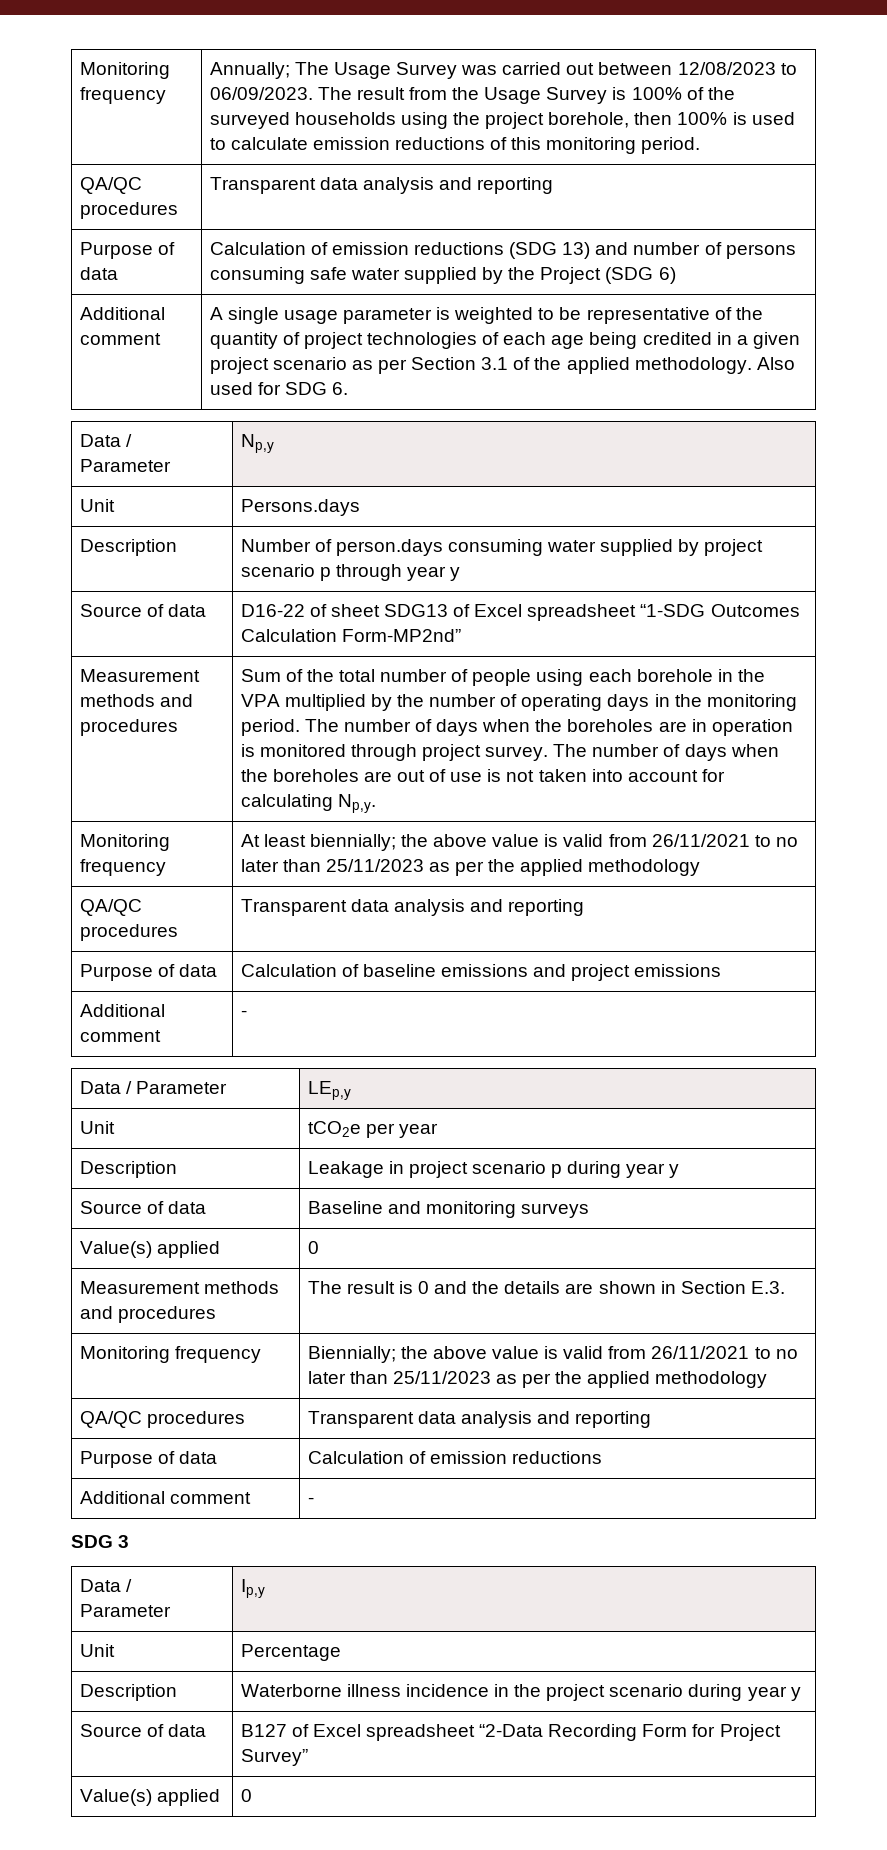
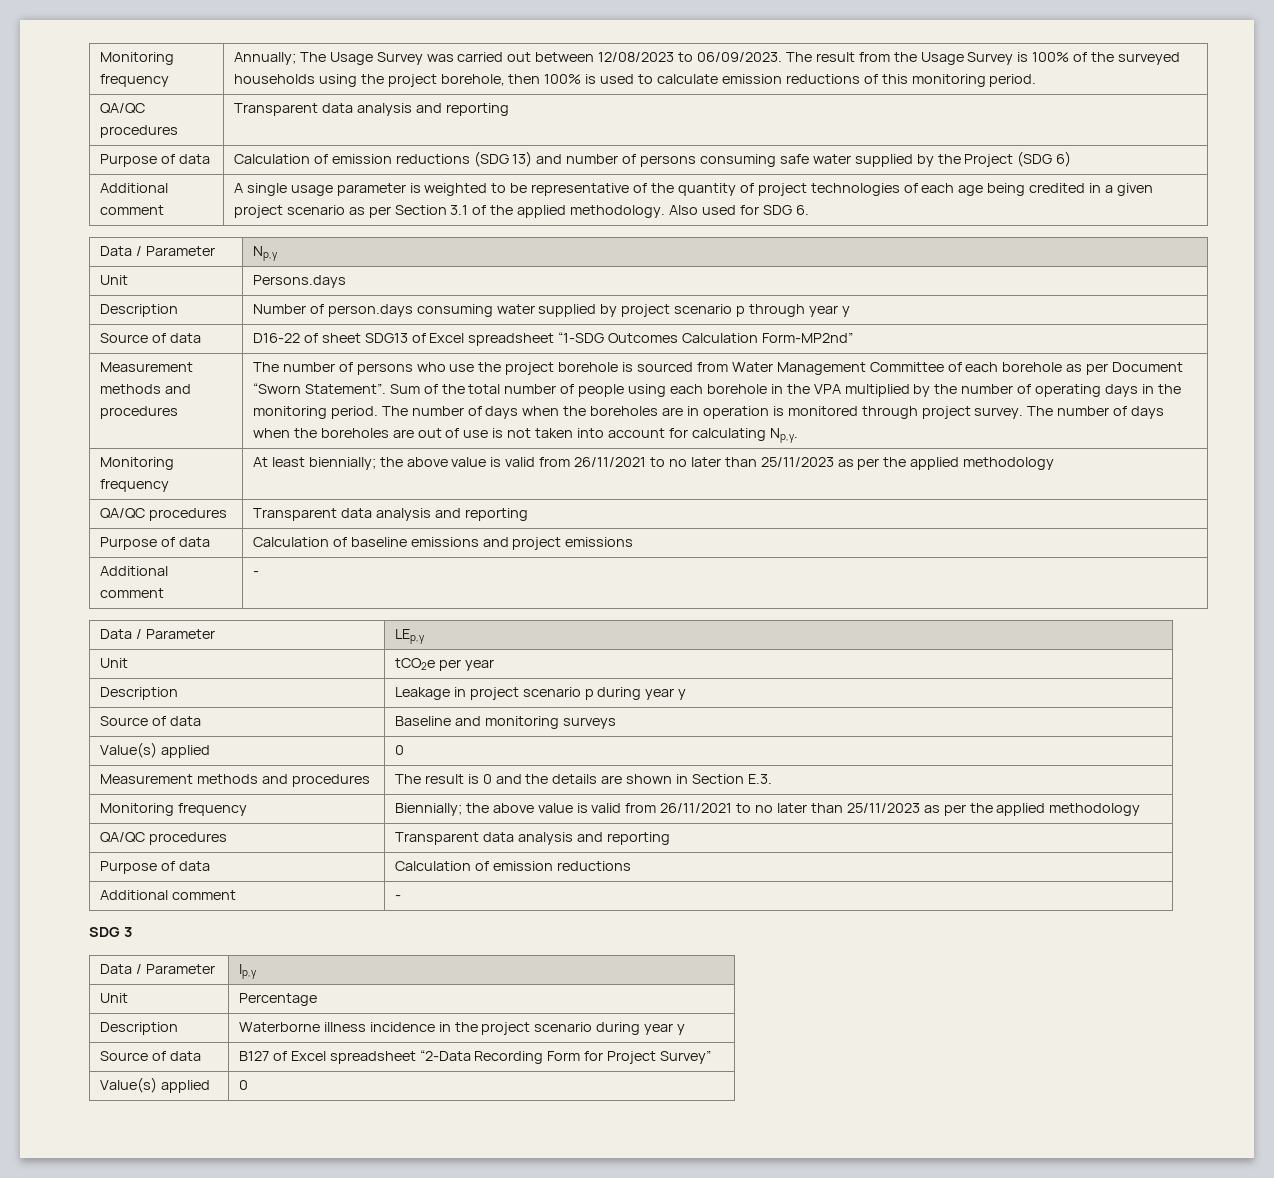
+ The number of persons who use the project borehole is sourced from Water Management Committee of each borehole as per Document “Sworn Statement”.

